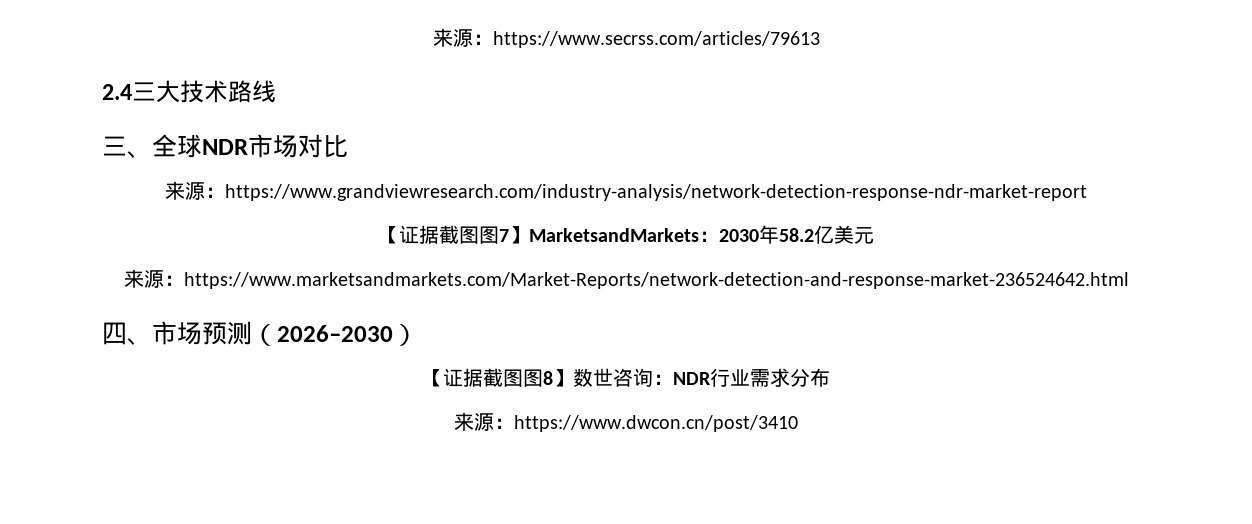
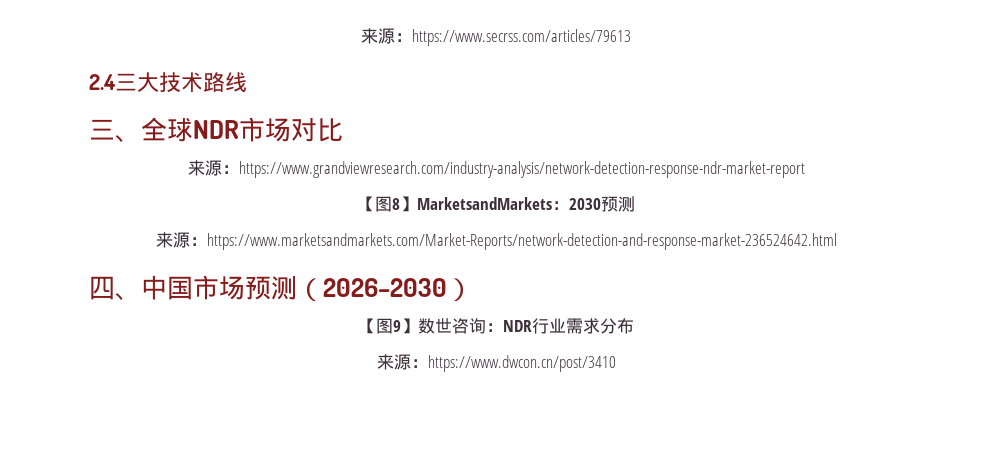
- 【证据截图图7】MarketsandMarkets：2030年58.2亿美元
+ 【图8】MarketsandMarkets：2030预测
- 四、市场预测（2026–2030）
+ 四、中国市场预测（2026–2030）
- 【证据截图图8】数世咨询：NDR行业需求分布
+ 【图9】数世咨询：NDR行业需求分布

